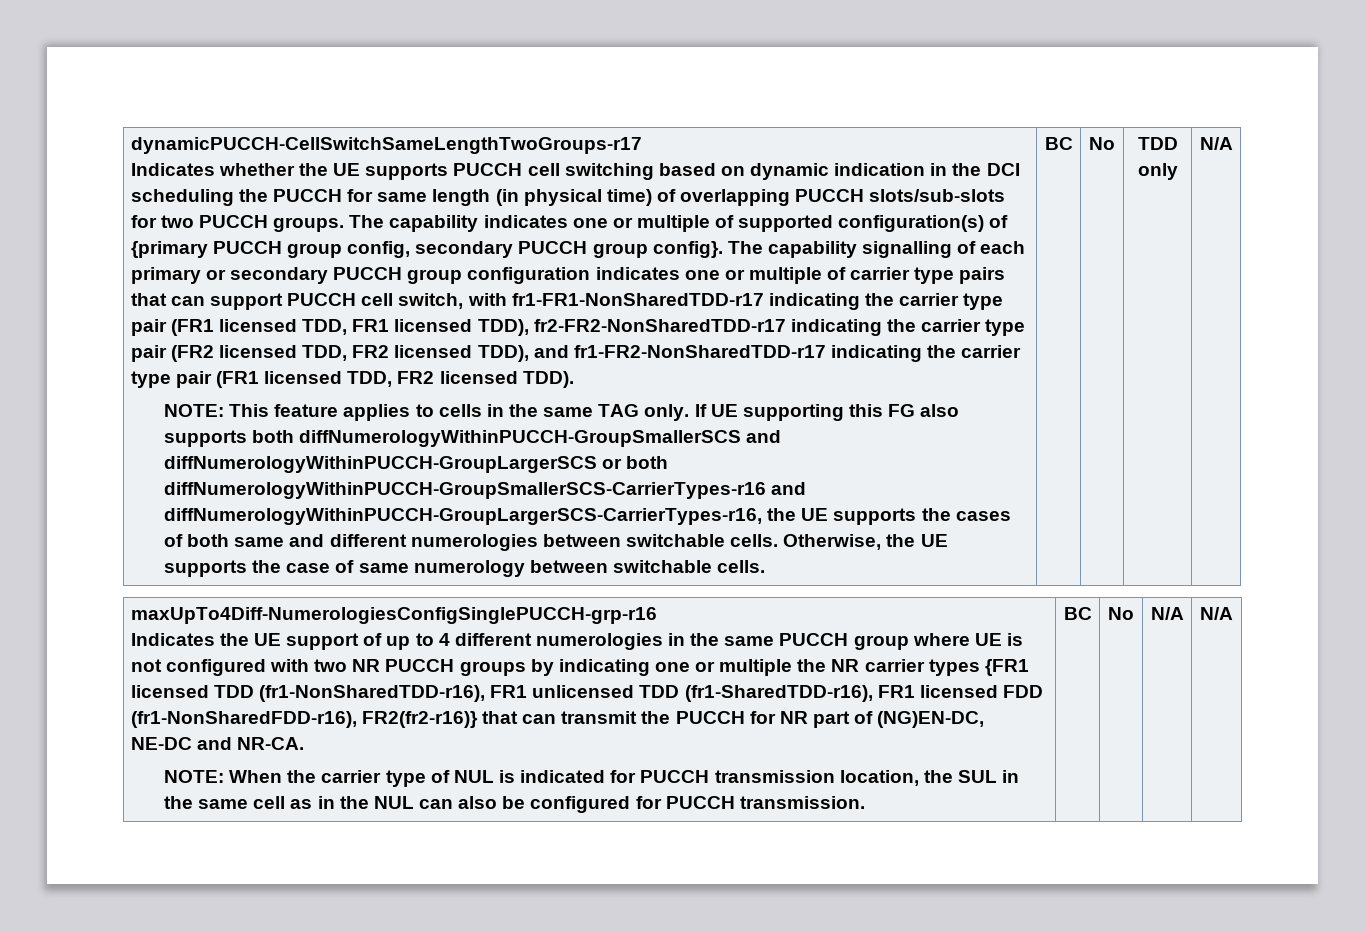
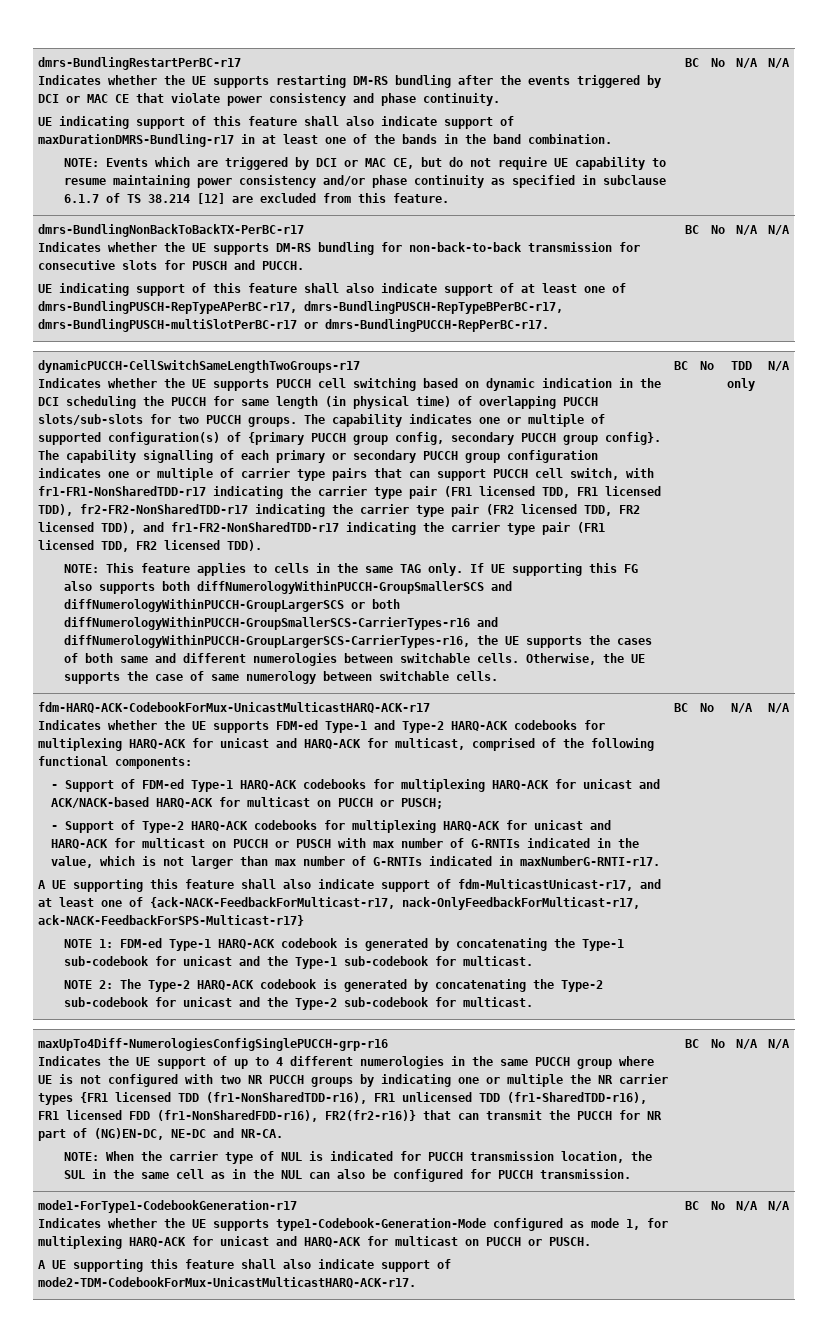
+ dmrs-BundlingRestartPerBC-r17
+ Indicates whether the UE supports restarting DM-RS bundling after the events triggered by DCI or MAC CE that violate power consistency and phase continuity.
+ UE indicating support of this feature shall also indicate support of maxDurationDMRS-Bundling-r17 in at least one of the bands in the band combination.
+ NOTE: Events which are triggered by DCI or MAC CE, but do not require UE capability to resume maintaining power consistency and/or phase continuity as specified in subclause 6.1.7 of TS 38.214 [12] are excluded from this feature. | BC | No | N/A | N/A
+ dmrs-BundlingNonBackToBackTX-PerBC-r17
+ Indicates whether the UE supports DM-RS bundling for non-back-to-back transmission for consecutive slots for PUSCH and PUCCH.
+ UE indicating support of this feature shall also indicate support of at least one of dmrs-BundlingPUSCH-RepTypeAPerBC-r17, dmrs-BundlingPUSCH-RepTypeBPerBC-r17, dmrs-BundlingPUSCH-multiSlotPerBC-r17 or dmrs-BundlingPUCCH-RepPerBC-r17. | BC | No | N/A | N/A
+ fdm-HARQ-ACK-CodebookForMux-UnicastMulticastHARQ-ACK-r17
+ Indicates whether the UE supports FDM-ed Type-1 and Type-2 HARQ-ACK codebooks for multiplexing HARQ-ACK for unicast and HARQ-ACK for multicast, comprised of the following functional components:
+ - Support of FDM-ed Type-1 HARQ-ACK codebooks for multiplexing HARQ-ACK for unicast and ACK/NACK-based HARQ-ACK for multicast on PUCCH or PUSCH;
+ - Support of Type-2 HARQ-ACK codebooks for multiplexing HARQ-ACK for unicast and HARQ-ACK for multicast on PUCCH or PUSCH with max number of G-RNTIs indicated in the value, which is not larger than max number of G-RNTIs indicated in maxNumberG-RNTI-r17.
+ A UE supporting this feature shall also indicate support of fdm-MulticastUnicast-r17, and at least one of {ack-NACK-FeedbackForMulticast-r17, nack-OnlyFeedbackForMulticast-r17, ack-NACK-FeedbackForSPS-Multicast-r17}
+ NOTE 1: FDM-ed Type-1 HARQ-ACK codebook is generated by concatenating the Type-1 sub-codebook for unicast and the Type-1 sub-codebook for multicast.
+ NOTE 2: The Type-2 HARQ-ACK codebook is generated by concatenating the Type-2 sub-codebook for unicast and the Type-2 sub-codebook for multicast. | BC | No | N/A | N/A
+ mode1-ForType1-CodebookGeneration-r17
+ Indicates whether the UE supports type1-Codebook-Generation-Mode configured as mode 1, for multiplexing HARQ-ACK for unicast and HARQ-ACK for multicast on PUCCH or PUSCH.
+ A UE supporting this feature shall also indicate support of mode2-TDM-CodebookForMux-UnicastMulticastHARQ-ACK-r17. | BC | No | N/A | N/A

